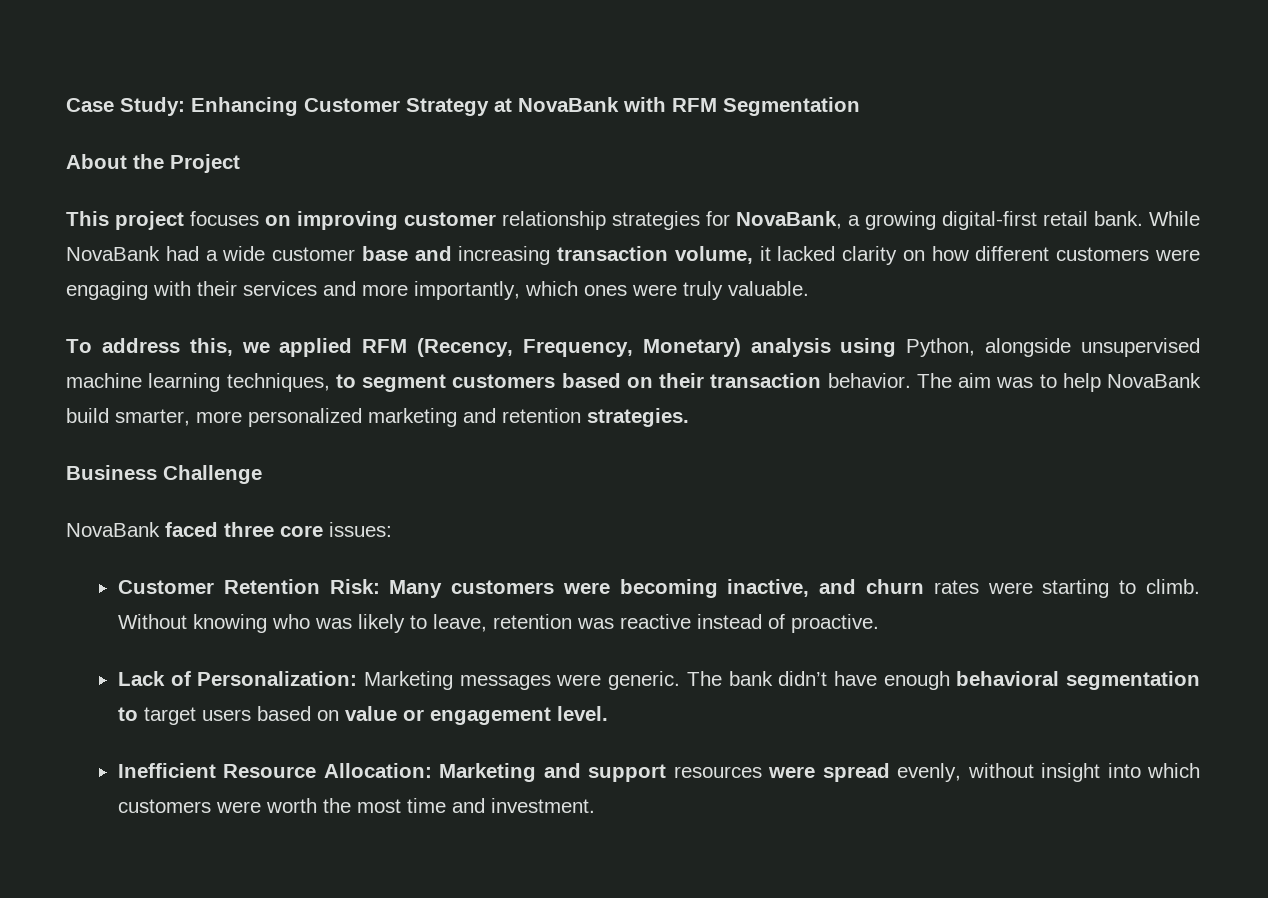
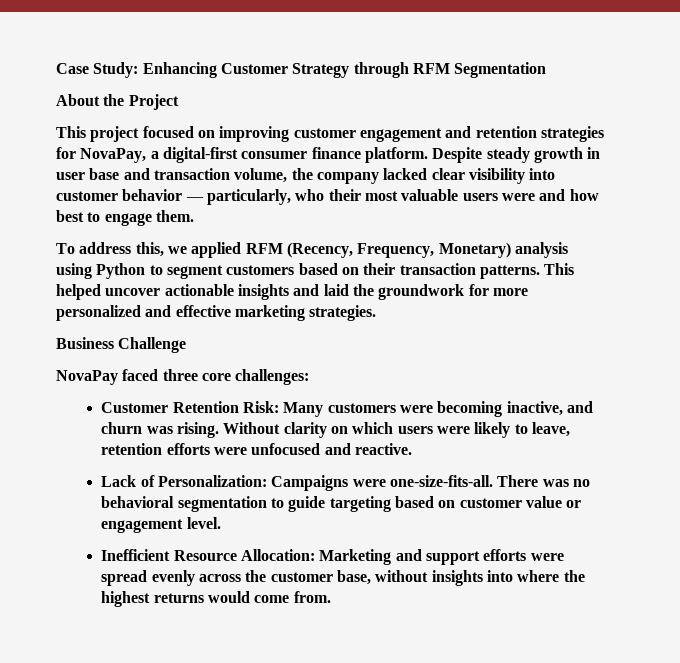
- Case Study: Enhancing Customer Strategy at NovaBank with RFM Segmentation
+ Case Study: Enhancing Customer Strategy through RFM Segmentation
- This project focuses on improving customer relationship strategies for NovaBank, a growing digital-first retail bank. While NovaBank had a wide customer base and increasing transaction volume, it lacked clarity on how different customers were engaging with their services and more importantly, which ones were truly valuable.
+ This project focused on improving customer engagement and retention strategies for NovaPay, a digital-first consumer finance platform. Despite steady growth in user base and transaction volume, the company lacked clear visibility into customer behavior — particularly, who their most valuable users were and how best to engage them.
- To address this, we applied RFM (Recency, Frequency, Monetary) analysis using Python, alongside unsupervised machine learning techniques, to segment customers based on their transaction behavior. The aim was to help NovaBank build smarter, more personalized marketing and retention strategies.
+ To address this, we applied RFM (Recency, Frequency, Monetary) analysis using Python to segment customers based on their transaction patterns. This helped uncover actionable insights and laid the groundwork for more personalized and effective marketing strategies.
- NovaBank faced three core issues:
+ NovaPay faced three core challenges:
- Customer Retention Risk: Many customers were becoming inactive, and churn rates were starting to climb. Without knowing who was likely to leave, retention was reactive instead of proactive.
- Lack of Personalization: Marketing messages were generic. The bank didn’t have enough behavioral segmentation to target users based on value or engagement level.
+ Customer Retention Risk: Many customers were becoming inactive, and churn was rising. Without clarity on which users were likely to leave, retention efforts were unfocused and reactive.
+ Lack of Personalization: Campaigns were one-size-fits-all. There was no behavioral segmentation to guide targeting based on customer value or engagement level.
- Inefficient Resource Allocation: Marketing and support resources were spread evenly, without insight into which customers were worth the most time and investment.
+ Inefficient Resource Allocation: Marketing and support efforts were spread evenly across the customer base, without insights into where the highest returns would come from.

